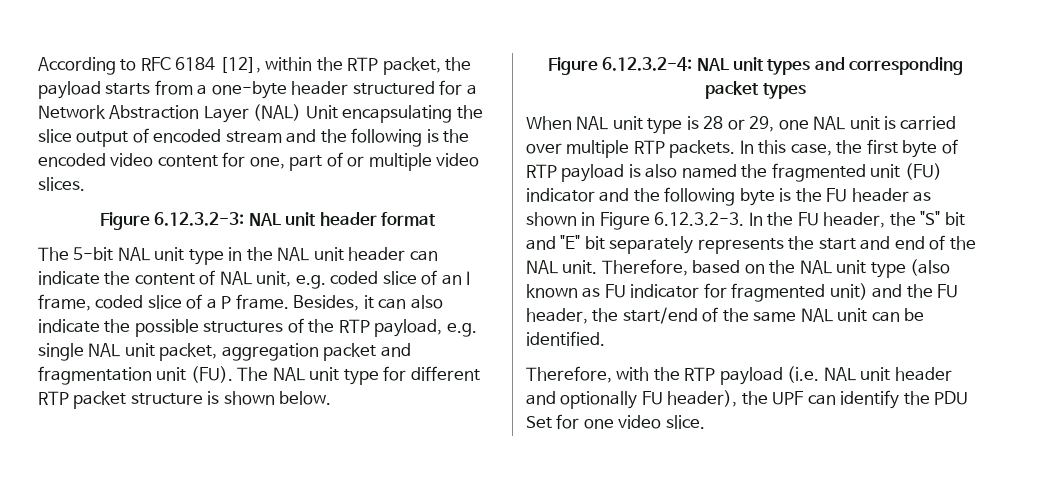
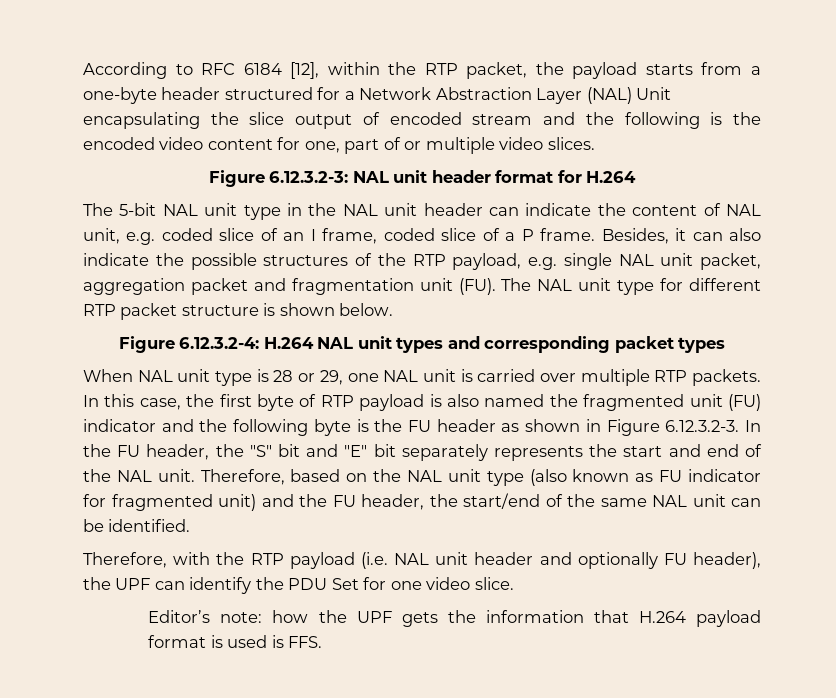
- Figure 6.12.3.2-3: NAL unit header format
+ Figure 6.12.3.2-3: NAL unit header format for H.264
- Figure 6.12.3.2-4: NAL unit types and corresponding packet types
+ Figure 6.12.3.2-4: H.264 NAL unit types and corresponding packet types
+ Editor’s note: how the UPF gets the information that H.264 payload format is used is FFS.

